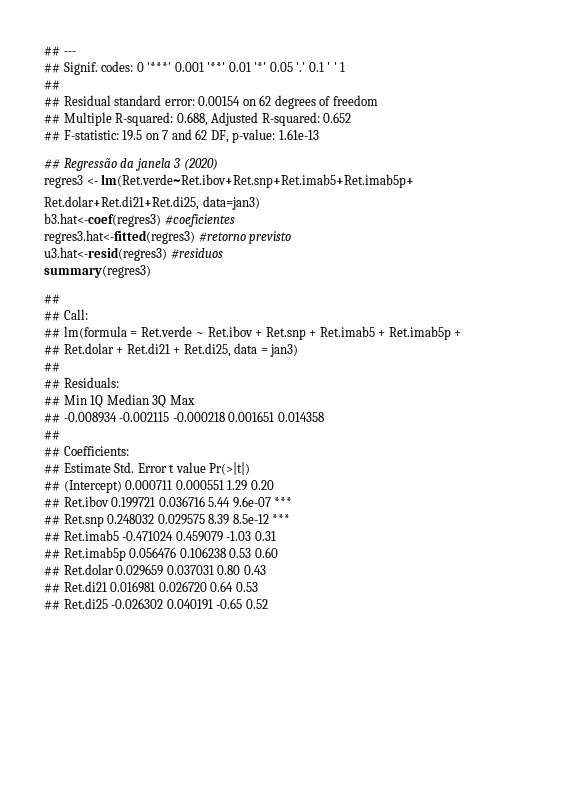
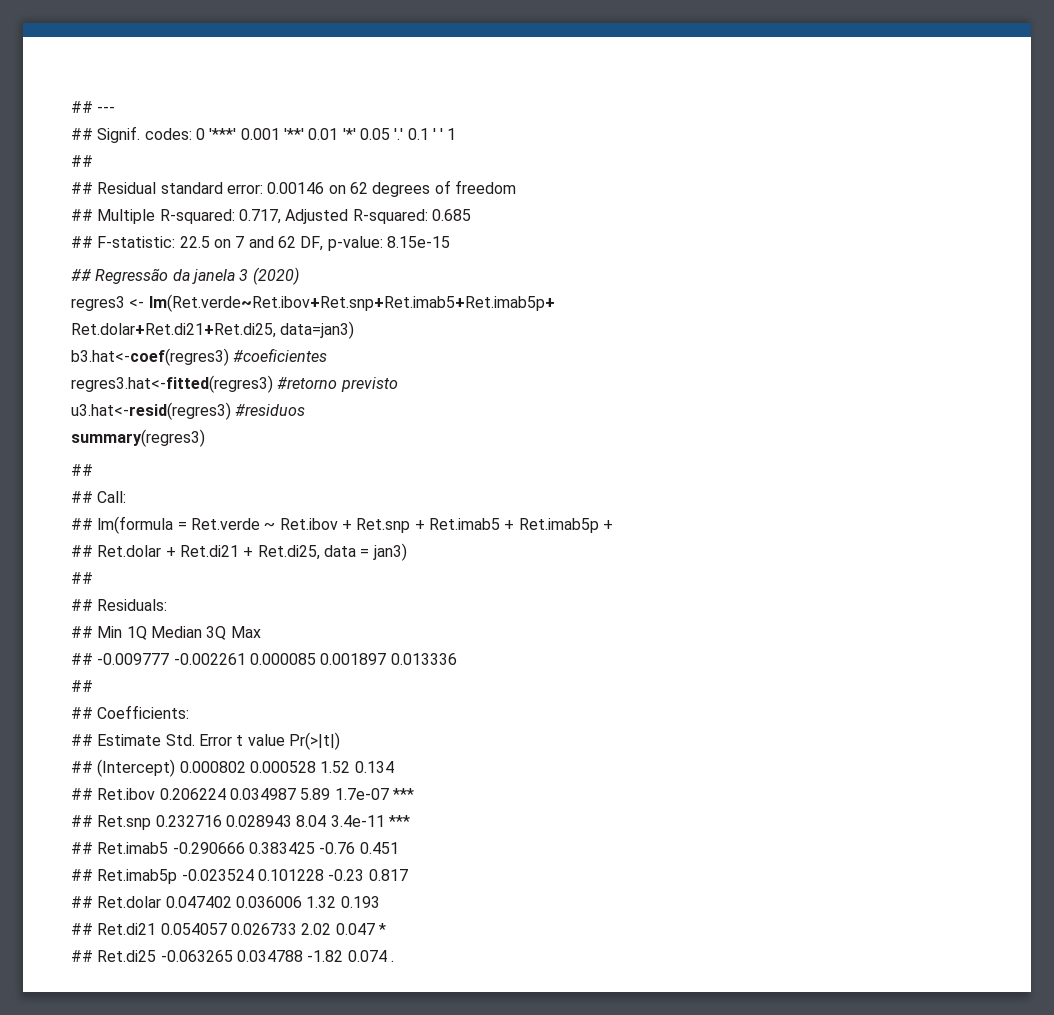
- ## Residual standard error: 0.00154 on 62 degrees of freedom
+ ## Residual standard error: 0.00146 on 62 degrees of freedom
- ## Multiple R-squared: 0.688, Adjusted R-squared: 0.652
+ ## Multiple R-squared: 0.717, Adjusted R-squared: 0.685
- ## F-statistic: 19.5 on 7 and 62 DF, p-value: 1.61e-13
+ ## F-statistic: 22.5 on 7 and 62 DF, p-value: 8.15e-15
- ## -0.008934 -0.002115 -0.000218 0.001651 0.014358
+ ## -0.009777 -0.002261 0.000085 0.001897 0.013336
- ## (Intercept) 0.000711 0.000551 1.29 0.20
- ## Ret.ibov 0.199721 0.036716 5.44 9.6e-07 ***
+ ## (Intercept) 0.000802 0.000528 1.52 0.134
+ ## Ret.ibov 0.206224 0.034987 5.89 1.7e-07 ***
- ## Ret.snp 0.248032 0.029575 8.39 8.5e-12 ***
+ ## Ret.snp 0.232716 0.028943 8.04 3.4e-11 ***
- ## Ret.imab5 -0.471024 0.459079 -1.03 0.31
- ## Ret.imab5p 0.056476 0.106238 0.53 0.60
- ## Ret.dolar 0.029659 0.037031 0.80 0.43
- ## Ret.di21 0.016981 0.026720 0.64 0.53
- ## Ret.di25 -0.026302 0.040191 -0.65 0.52
+ ## Ret.imab5 -0.290666 0.383425 -0.76 0.451
+ ## Ret.imab5p -0.023524 0.101228 -0.23 0.817
+ ## Ret.dolar 0.047402 0.036006 1.32 0.193
+ ## Ret.di21 0.054057 0.026733 2.02 0.047 *
+ ## Ret.di25 -0.063265 0.034788 -1.82 0.074 .

